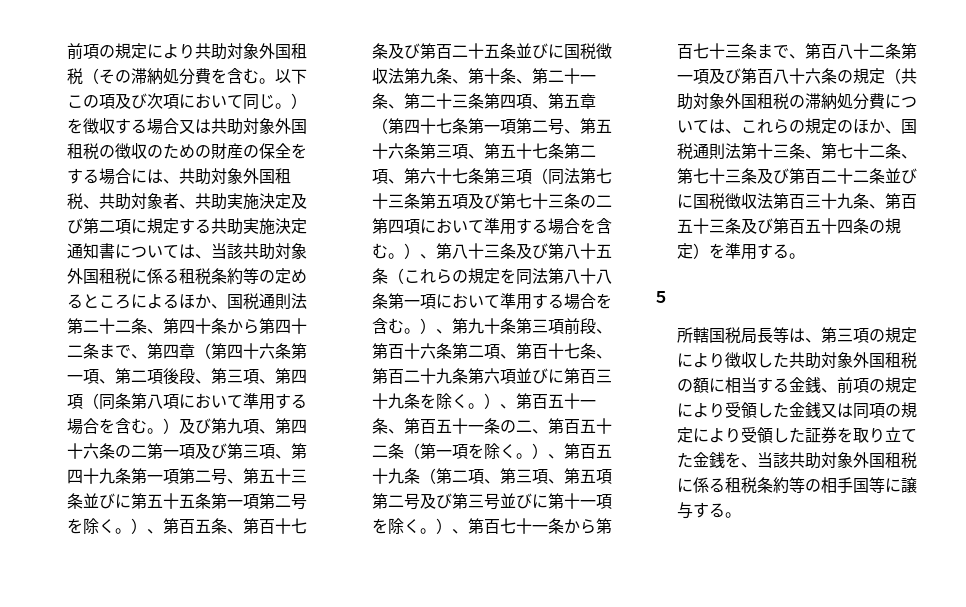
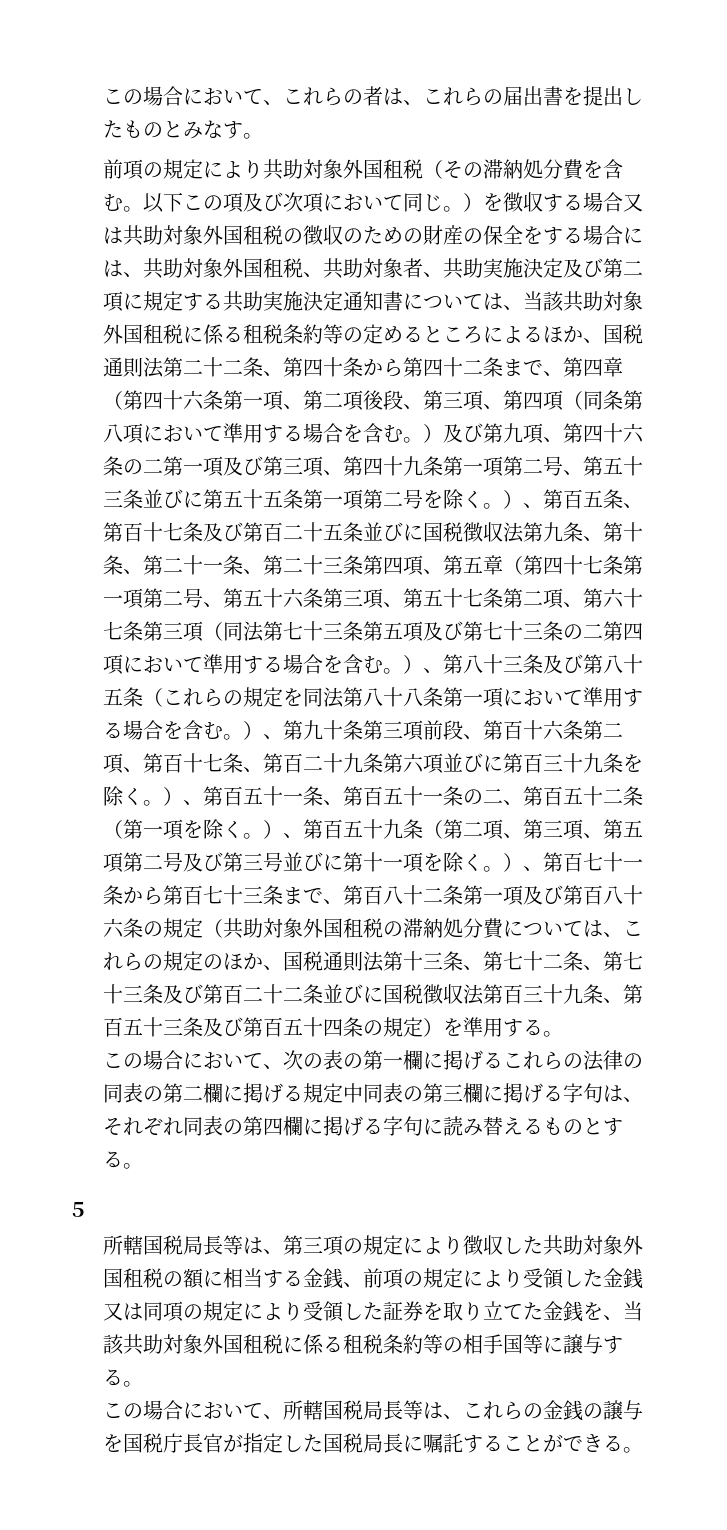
+ この場合において、これらの者は、これらの届出書を提出したものとみなす。
+ この場合において、次の表の第一欄に掲げるこれらの法律の同表の第二欄に掲げる規定中同表の第三欄に掲げる字句は、それぞれ同表の第四欄に掲げる字句に読み替えるものとする。
+ この場合において、所轄国税局長等は、これらの金銭の譲与を国税庁長官が指定した国税局長に嘱託することができる。

